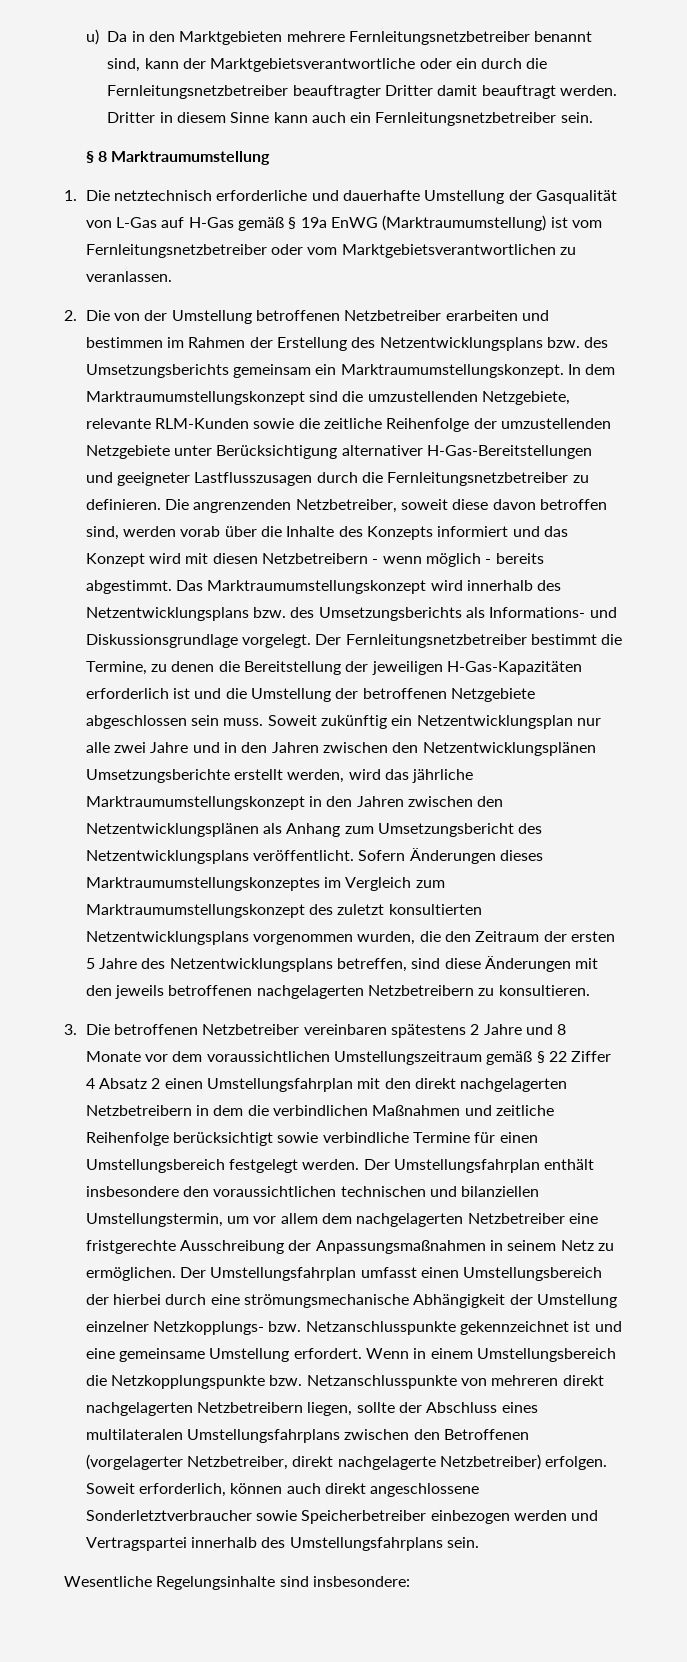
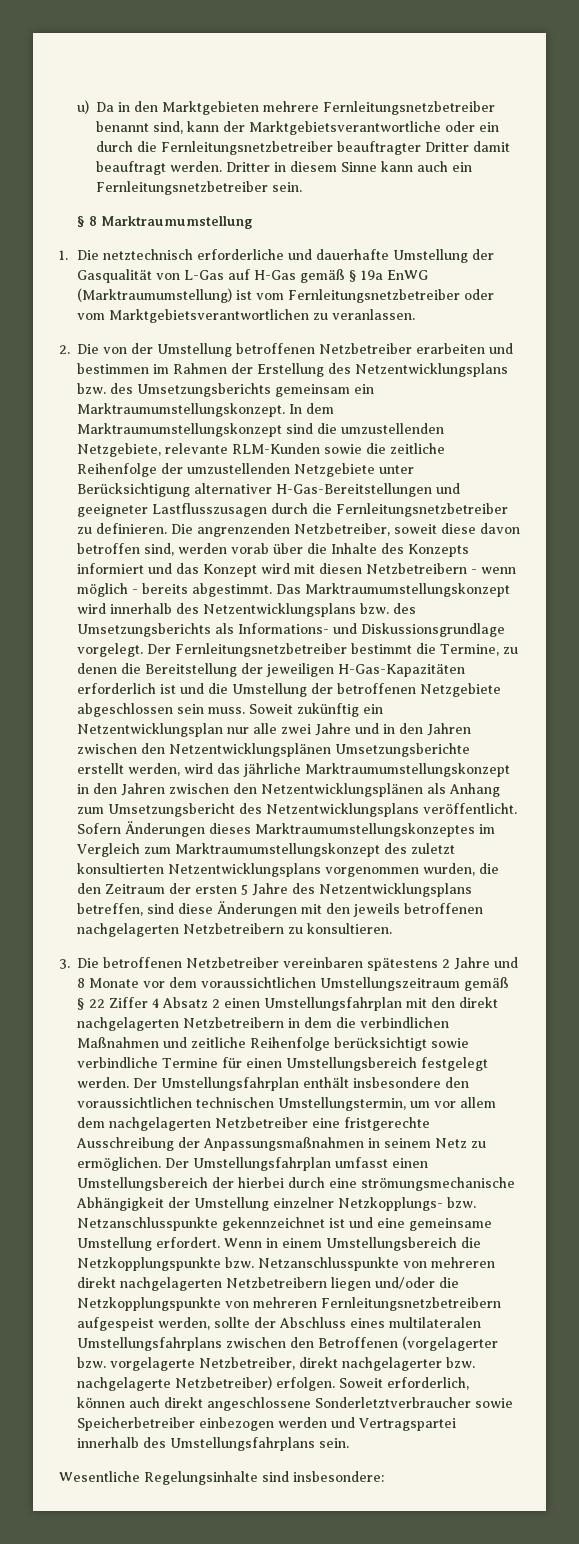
- Der Umstellungsfahrplan enthält insbesondere den voraussichtlichen technischen und bilanziellen Umstellungstermin, um vor allem dem nachgelagerten Netzbetreiber eine fristgerechte Ausschreibung der Anpassungsmaßnahmen in seinem Netz zu ermöglichen.
+ Der Umstellungsfahrplan enthält insbesondere den voraussichtlichen technischen Umstellungstermin, um vor allem dem nachgelagerten Netzbetreiber eine fristgerechte Ausschreibung der Anpassungsmaßnahmen in seinem Netz zu ermöglichen.
- Wenn in einem Umstellungsbereich die Netzkopplungspunkte bzw. Netzanschlusspunkte von mehreren direkt nachgelagerten Netzbetreibern liegen, sollte der Abschluss eines multilateralen Umstellungsfahrplans zwischen den Betroffenen (vorgelagerter Netzbetreiber, direkt nachgelagerte Netzbetreiber) erfolgen.
+ Wenn in einem Umstellungsbereich die Netzkopplungspunkte bzw. Netzanschlusspunkte von mehreren direkt nachgelagerten Netzbetreibern liegen und/oder die Netzkopplungspunkte von mehreren Fernleitungsnetzbetreibern aufgespeist werden, sollte der Abschluss eines multilateralen Umstellungsfahrplans zwischen den Betroffenen (vorgelagerter bzw. vorgelagerte Netzbetreiber, direkt nachgelagerter bzw. nachgelagerte Netzbetreiber) erfolgen.

